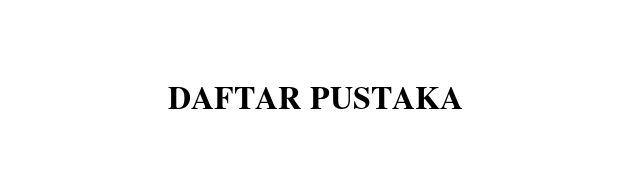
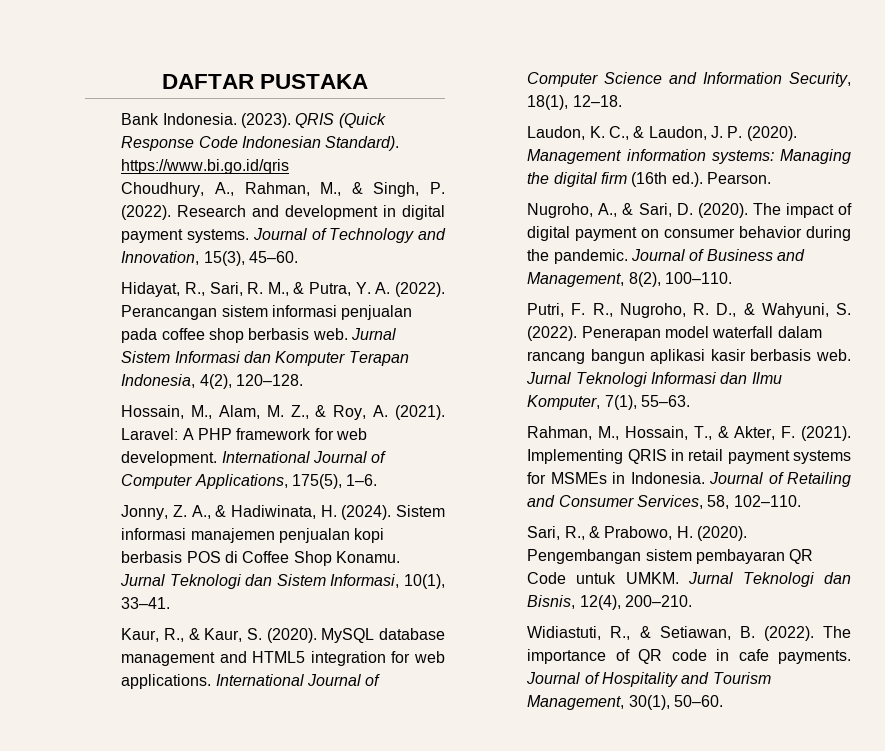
+ Bank Indonesia. (2023). QRIS (Quick Response Code Indonesian Standard). https://www.bi.go.id/qris
+ Choudhury, A., Rahman, M., & Singh, P. (2022). Research and development in digital payment systems. Journal of Technology and Innovation, 15(3), 45–60.
+ Hidayat, R., Sari, R. M., & Putra, Y. A. (2022). Perancangan sistem informasi penjualan pada coffee shop berbasis web. Jurnal Sistem Informasi dan Komputer Terapan Indonesia, 4(2), 120–128.
+ Hossain, M., Alam, M. Z., & Roy, A. (2021). Laravel: A PHP framework for web development. International Journal of Computer Applications, 175(5), 1–6.
+ Jonny, Z. A., & Hadiwinata, H. (2024). Sistem informasi manajemen penjualan kopi berbasis POS di Coffee Shop Konamu. Jurnal Teknologi dan Sistem Informasi, 10(1), 33–41.
+ Kaur, R., & Kaur, S. (2020). MySQL database management and HTML5 integration for web applications. International Journal of Computer Science and Information Security, 18(1), 12–18.
+ Laudon, K. C., & Laudon, J. P. (2020). Management information systems: Managing the digital firm (16th ed.). Pearson.
+ Nugroho, A., & Sari, D. (2020). The impact of digital payment on consumer behavior during the pandemic. Journal of Business and Management, 8(2), 100–110.
+ Putri, F. R., Nugroho, R. D., & Wahyuni, S. (2022). Penerapan model waterfall dalam rancang bangun aplikasi kasir berbasis web. Jurnal Teknologi Informasi dan Ilmu Komputer, 7(1), 55–63.
+ Rahman, M., Hossain, T., & Akter, F. (2021). Implementing QRIS in retail payment systems for MSMEs in Indonesia. Journal of Retailing and Consumer Services, 58, 102–110.
+ Sari, R., & Prabowo, H. (2020). Pengembangan sistem pembayaran QR Code untuk UMKM. Jurnal Teknologi dan Bisnis, 12(4), 200–210.
+ Widiastuti, R., & Setiawan, B. (2022). The importance of QR code in cafe payments. Journal of Hospitality and Tourism Management, 30(1), 50–60.

